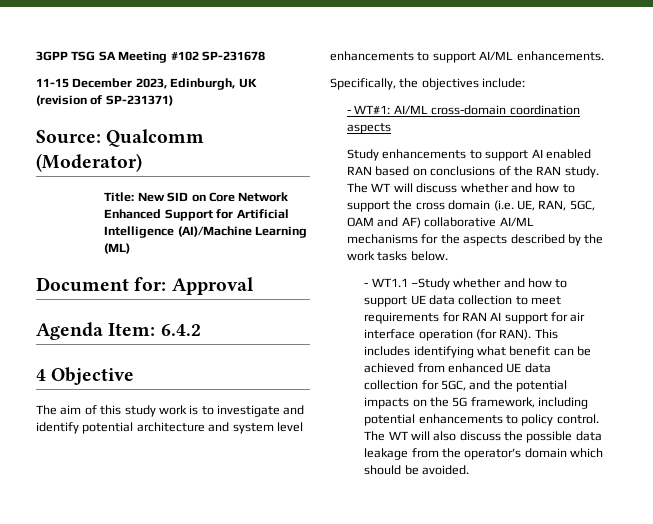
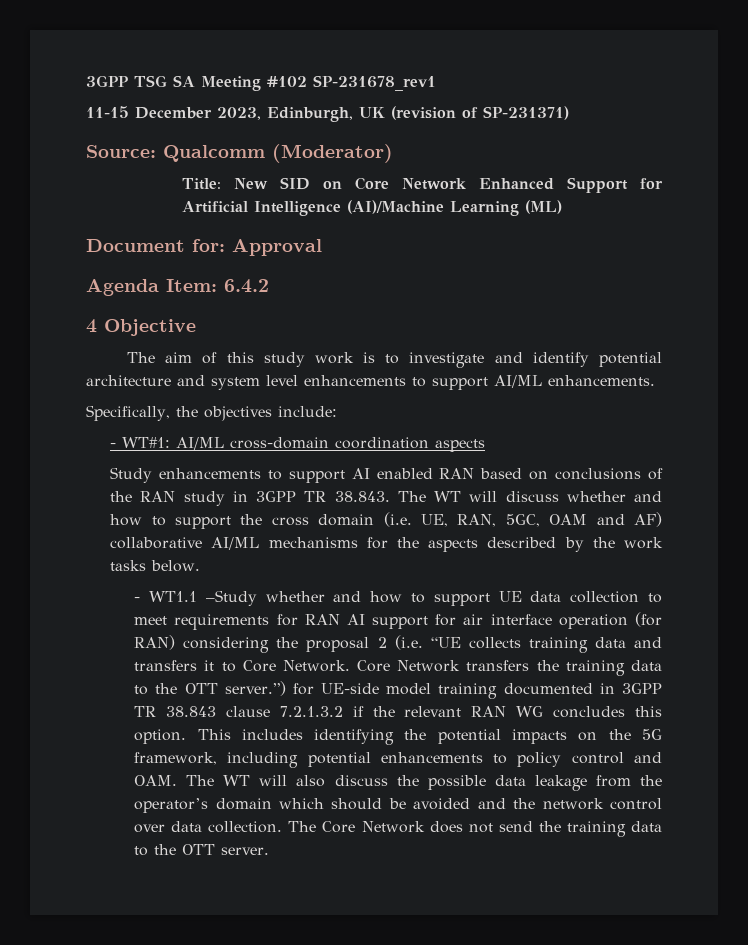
- 3GPP TSG SA Meeting #102 SP-231678
+ 3GPP TSG SA Meeting #102 SP-231678_rev1
- Study enhancements to support AI enabled RAN based on conclusions of the RAN study. The WT will discuss whether and how to support the cross domain (i.e. UE, RAN, 5GC, OAM and AF) collaborative AI/ML mechanisms for the aspects described by the work tasks below.
+ Study enhancements to support AI enabled RAN based on conclusions of the RAN study in 3GPP TR 38.843. The WT will discuss whether and how to support the cross domain (i.e. UE, RAN, 5GC, OAM and AF) collaborative AI/ML mechanisms for the aspects described by the work tasks below.
- - WT1.1 –Study whether and how to support UE data collection to meet requirements for RAN AI support for air interface operation (for RAN). This includes identifying what benefit can be achieved from enhanced UE data collection for 5GC, and the potential impacts on the 5G framework, including potential enhancements to policy control. The WT will also discuss the possible data leakage from the operator’s domain which should be avoided.
+ - WT1.1 –Study whether and how to support UE data collection to meet requirements for RAN AI support for air interface operation (for RAN) considering the proposal 2 (i.e. “UE collects training data and transfers it to Core Network. Core Network transfers the training data to the OTT server.”) for UE-side model training documented in 3GPP TR 38.843 clause 7.2.1.3.2 if the relevant RAN WG concludes this option. This includes identifying the potential impacts on the 5G framework, including potential enhancements to policy control and OAM. The WT will also discuss the possible data leakage from the operator’s domain which should be avoided and the network control over data collection. The Core Network does not send the training data to the OTT server.

